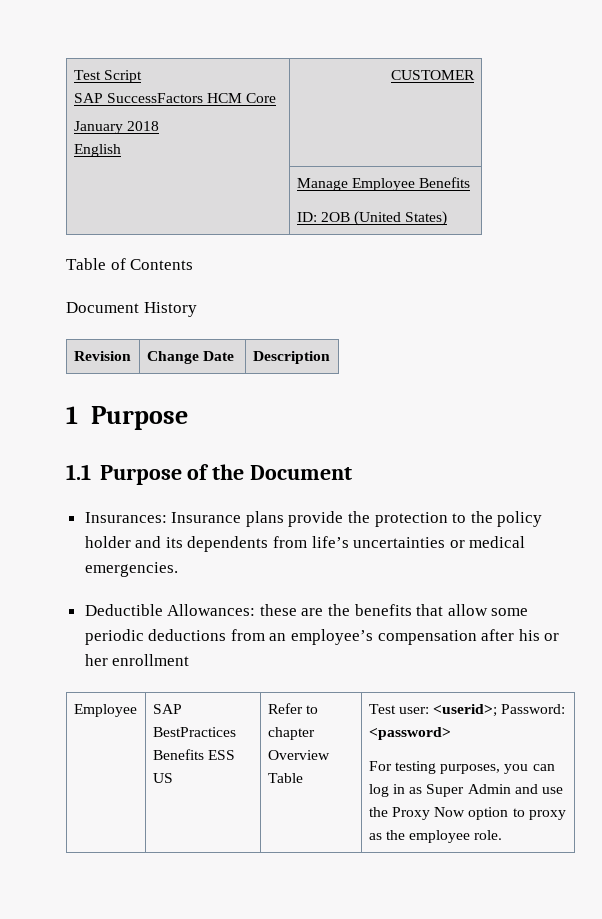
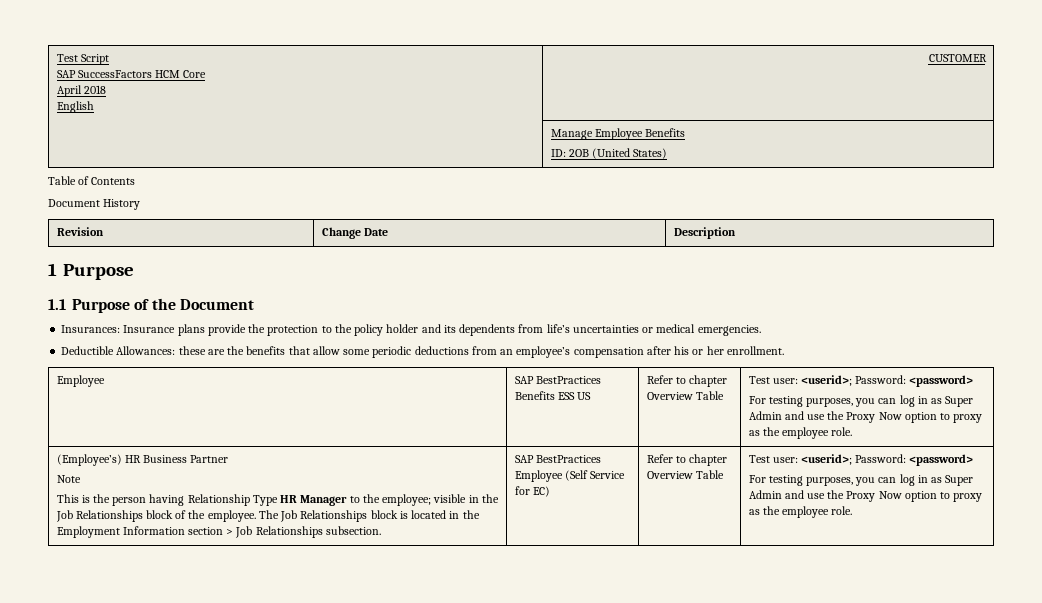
  Test Script
  SAP SuccessFactors HCM Core
- January 2018
+ April 2018
- Deductible Allowances: these are the benefits that allow some periodic deductions from an employee’s compensation after his or her enrollment
+ Deductible Allowances: these are the benefits that allow some periodic deductions from an employee’s compensation after his or her enrollment.
+ (Employee’s) HR Business Partner
+ Note
+ This is the person having Relationship Type HR Manager to the employee; visible in the Job Relationships block of the employee. The Job Relationships block is located in the Employment Information section > Job Relationships subsection. | SAP BestPractices Employee (Self Service for EC) | Refer to chapter Overview Table | Test user: <userid>; Password: <password>
+ For testing purposes, you can log in as Super Admin and use the Proxy Now option to proxy as the employee role.

